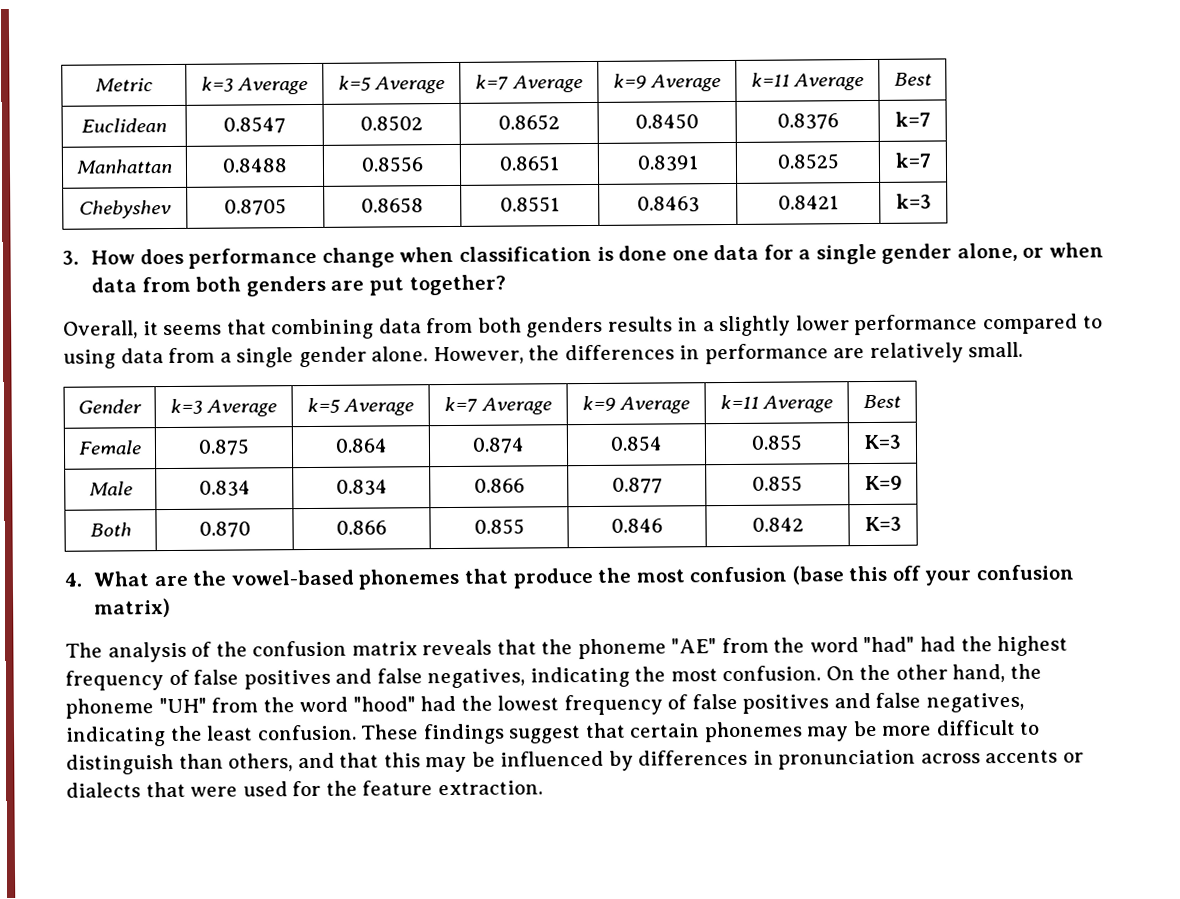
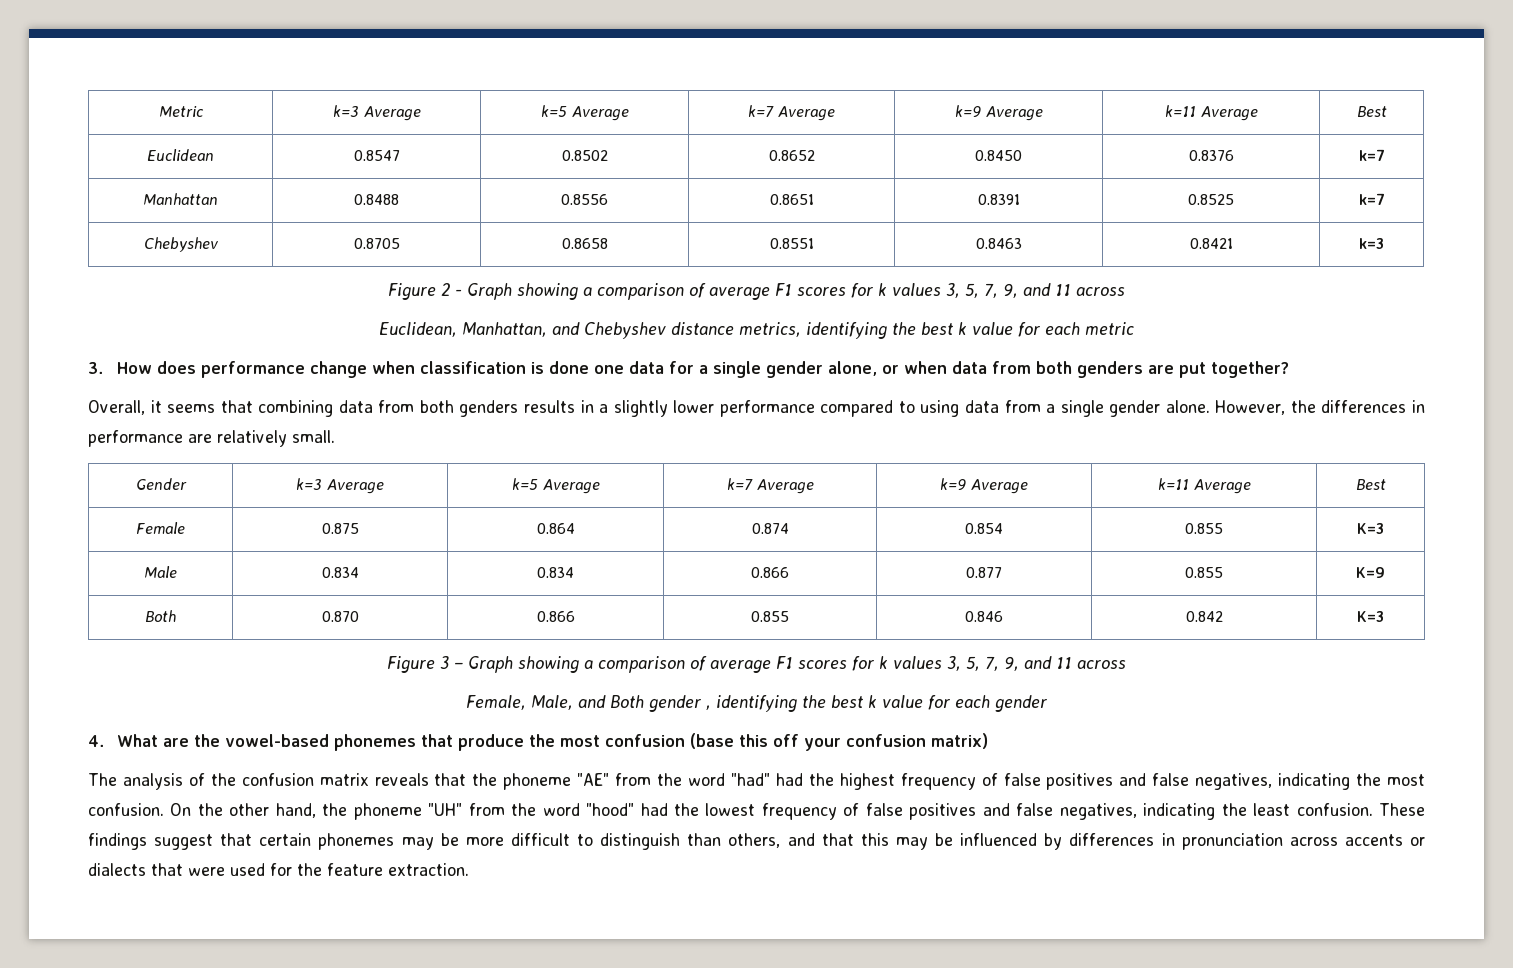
+ Figure 2 - Graph showing a comparison of average F1 scores for k values 3, 5, 7, 9, and 11 across
+ Euclidean, Manhattan, and Chebyshev distance metrics, identifying the best k value for each metric
+ Figure 3 – Graph showing a comparison of average F1 scores for k values 3, 5, 7, 9, and 11 across
+ Female, Male, and Both gender , identifying the best k value for each gender

